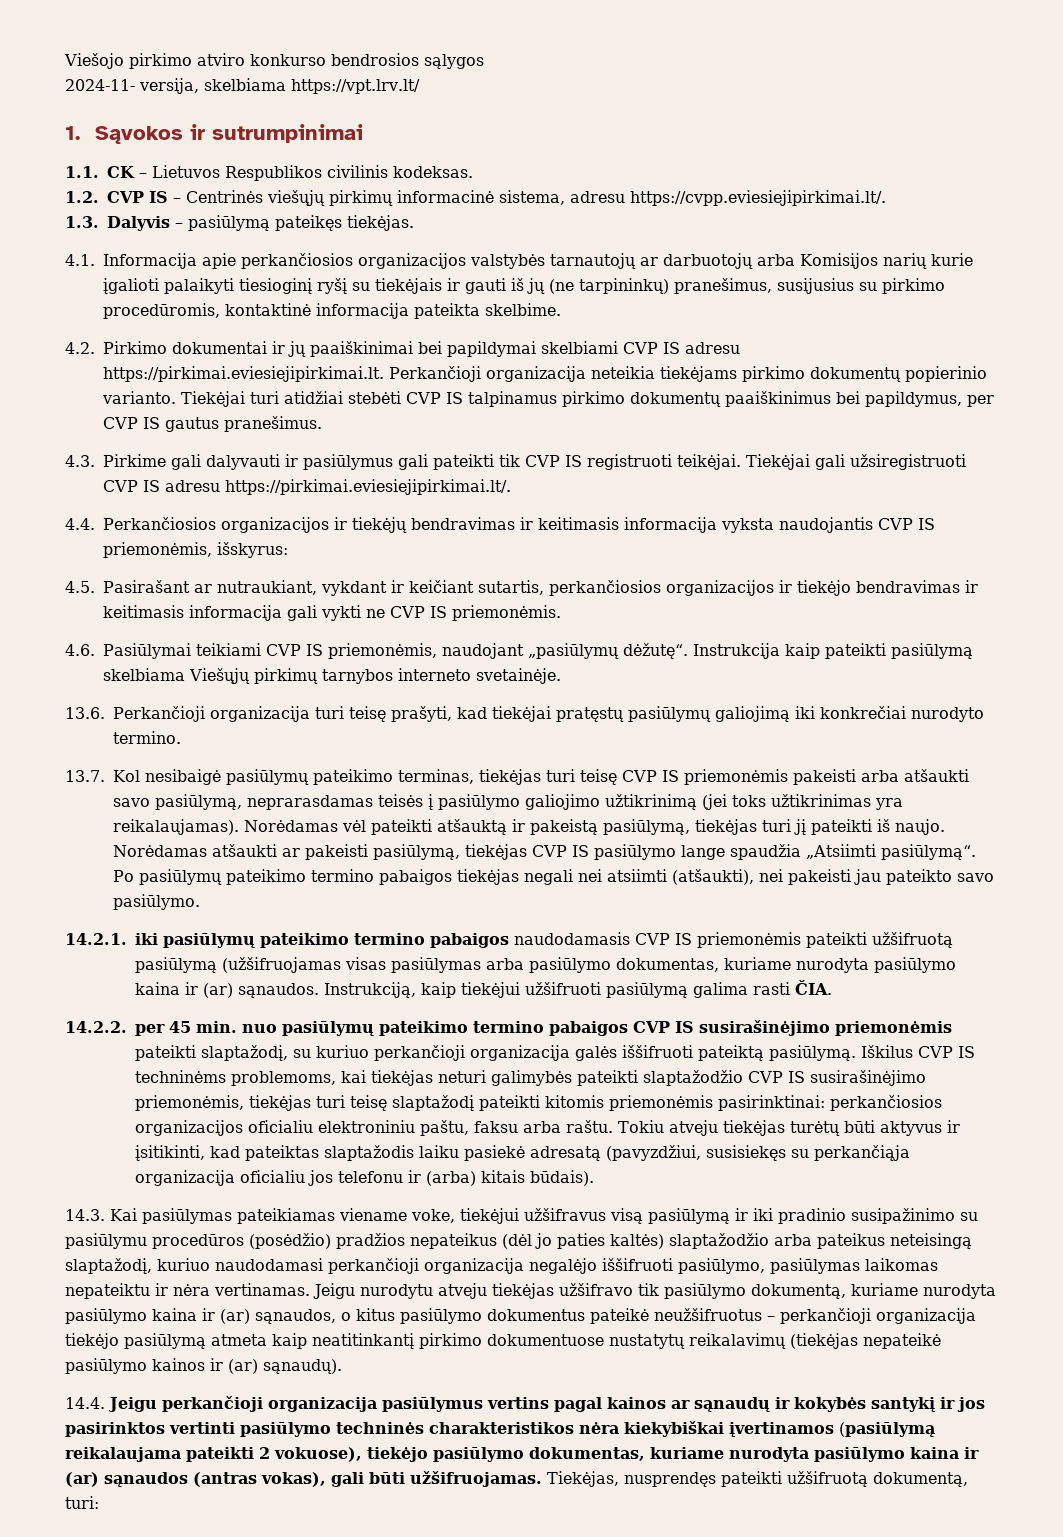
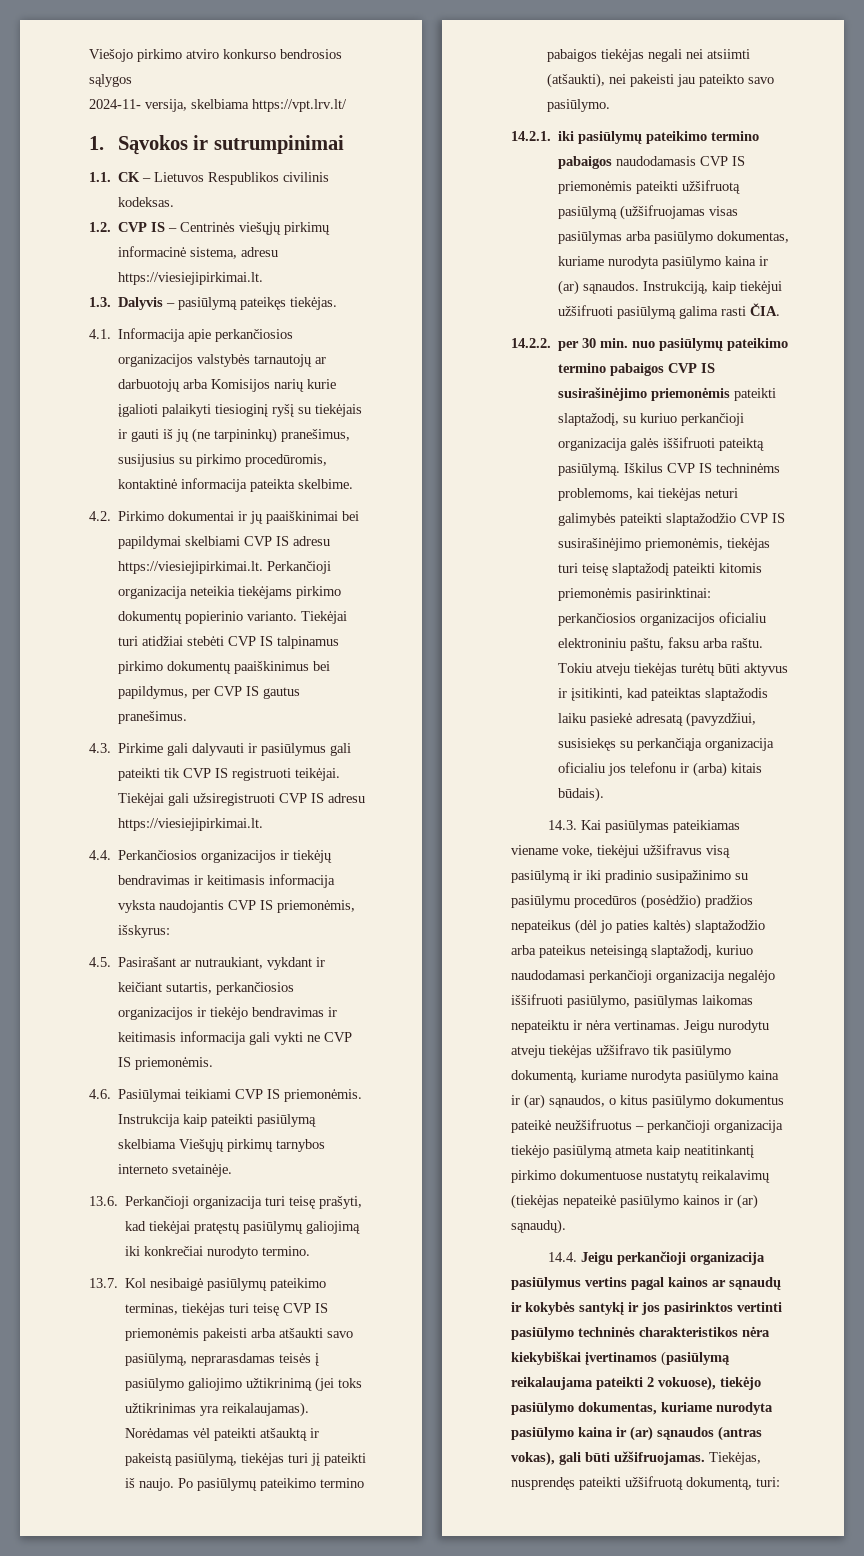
- 1.2. CVP IS – Centrinės viešųjų pirkimų informacinė sistema, adresu https://cvpp.eviesiejipirkimai.lt/.
+ 1.2. CVP IS – Centrinės viešųjų pirkimų informacinė sistema, adresu https://viesiejipirkimai.lt.
- 4.2. Pirkimo dokumentai ir jų paaiškinimai bei papildymai skelbiami CVP IS adresu https://pirkimai.eviesiejipirkimai.lt. Perkančioji organizacija neteikia tiekėjams pirkimo dokumentų popierinio varianto.
+ 4.2. Pirkimo dokumentai ir jų paaiškinimai bei papildymai skelbiami CVP IS adresu https://viesiejipirkimai.lt. Perkančioji organizacija neteikia tiekėjams pirkimo dokumentų popierinio varianto.
- Tiekėjai gali užsiregistruoti CVP IS adresu https://pirkimai.eviesiejipirkimai.lt/.
+ Tiekėjai gali užsiregistruoti CVP IS adresu https://viesiejipirkimai.lt.
- 4.6. Pasiūlymai teikiami CVP IS priemonėmis, naudojant „pasiūlymų dėžutę“.
+ 4.6. Pasiūlymai teikiami CVP IS priemonėmis.
- Norėdamas atšaukti ar pakeisti pasiūlymą, tiekėjas CVP IS pasiūlymo lange spaudžia „Atsiimti pasiūlymą“.
- 14.2.2. per 45 min. nuo pasiūlymų pateikimo termino pabaigos CVP IS susirašinėjimo priemonėmis pateikti slaptažodį, su kuriuo perkančioji organizacija galės iššifruoti pateiktą pasiūlymą.
+ 14.2.2. per 30 min. nuo pasiūlymų pateikimo termino pabaigos CVP IS susirašinėjimo priemonėmis pateikti slaptažodį, su kuriuo perkančioji organizacija galės iššifruoti pateiktą pasiūlymą.

